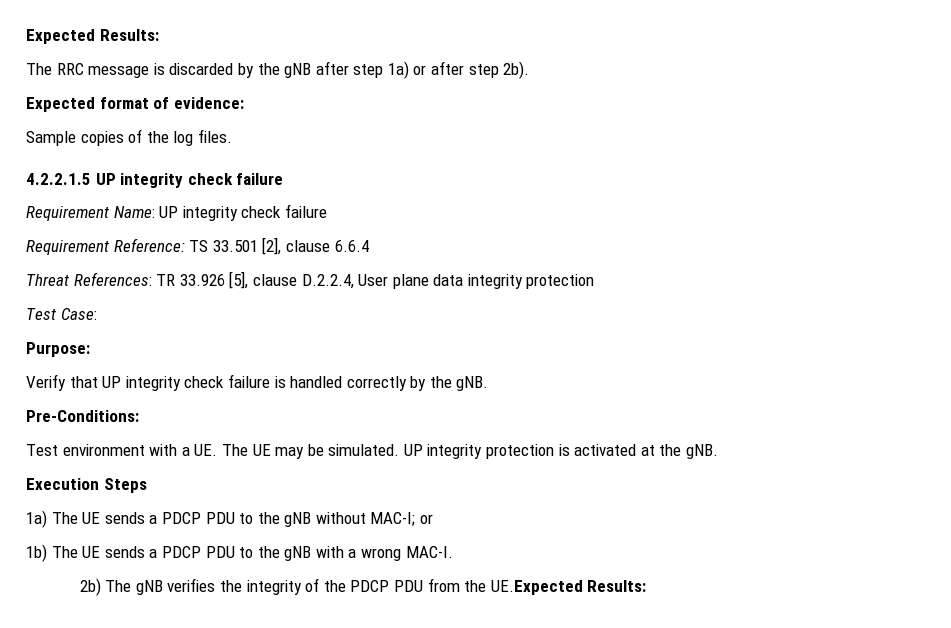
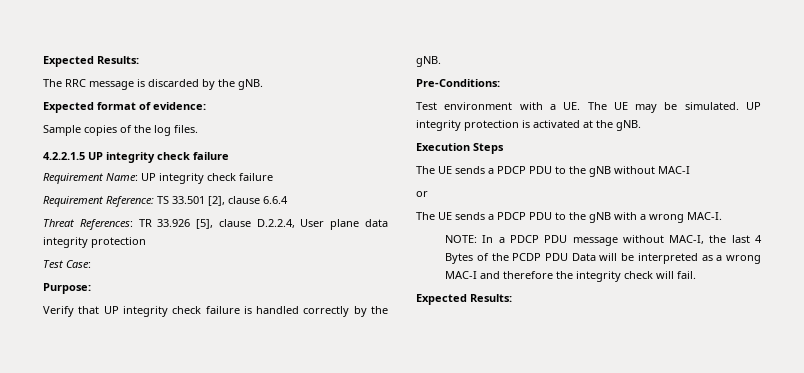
- The RRC message is discarded by the gNB after step 1a) or after step 2b).
+ The RRC message is discarded by the gNB.
- 1a) The UE sends a PDCP PDU to the gNB without MAC-I; or
+ The UE sends a PDCP PDU to the gNB without MAC-I
+ or
- 1b) The UE sends a PDCP PDU to the gNB with a wrong MAC-I.
+ The UE sends a PDCP PDU to the gNB with a wrong MAC-I.
- 2b) The gNB verifies the integrity of the PDCP PDU from the UE.Expected Results:
+ NOTE: In a PDCP PDU message without MAC-I, the last 4 Bytes of the PCDP PDU Data will be interpreted as a wrong MAC-I and therefore the integrity check will fail.
+ Expected Results:

